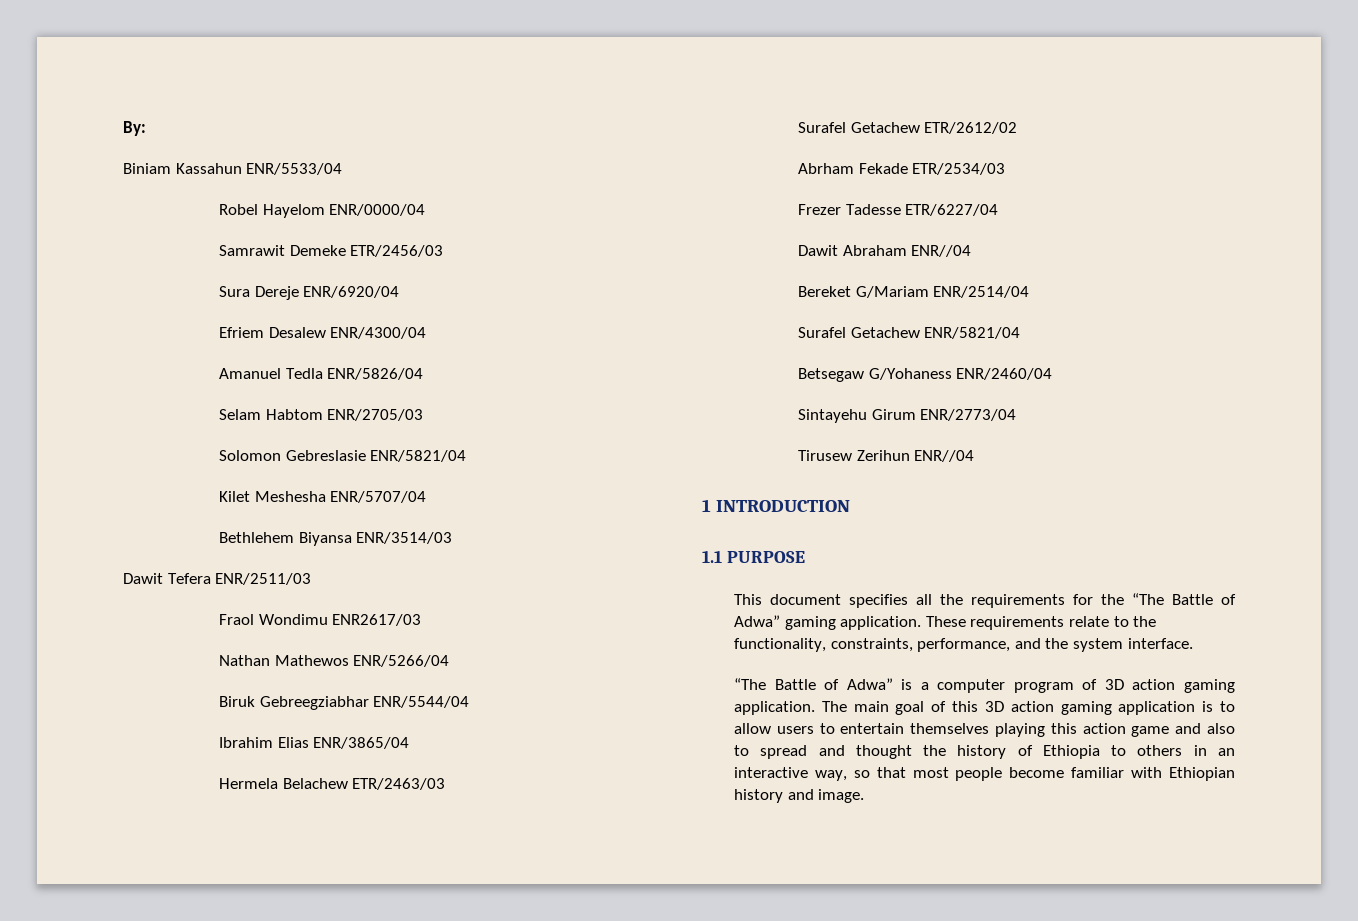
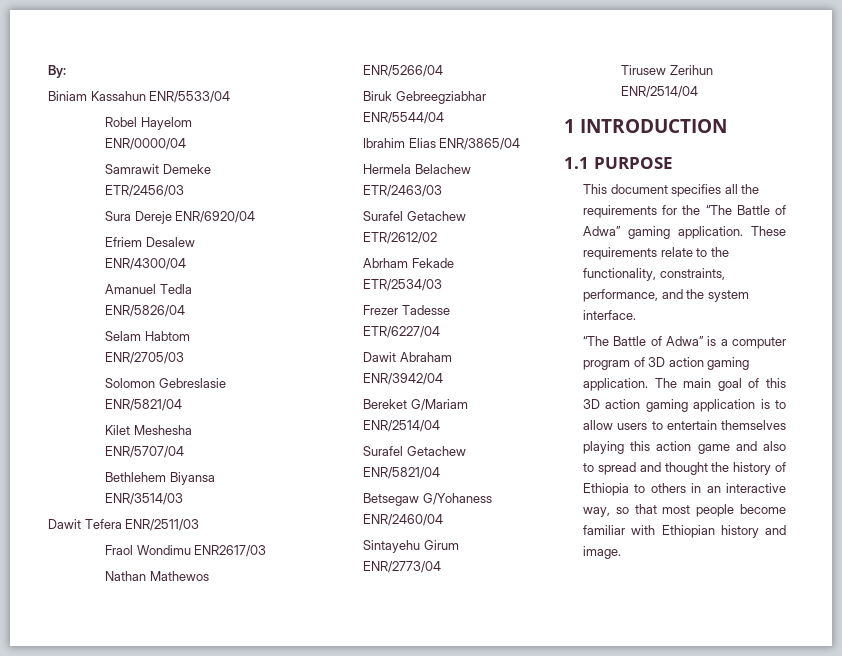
- Dawit Abraham ENR//04
+ Dawit Abraham ENR/3942/04
- Tirusew Zerihun ENR//04
+ Tirusew Zerihun ENR/2514/04

